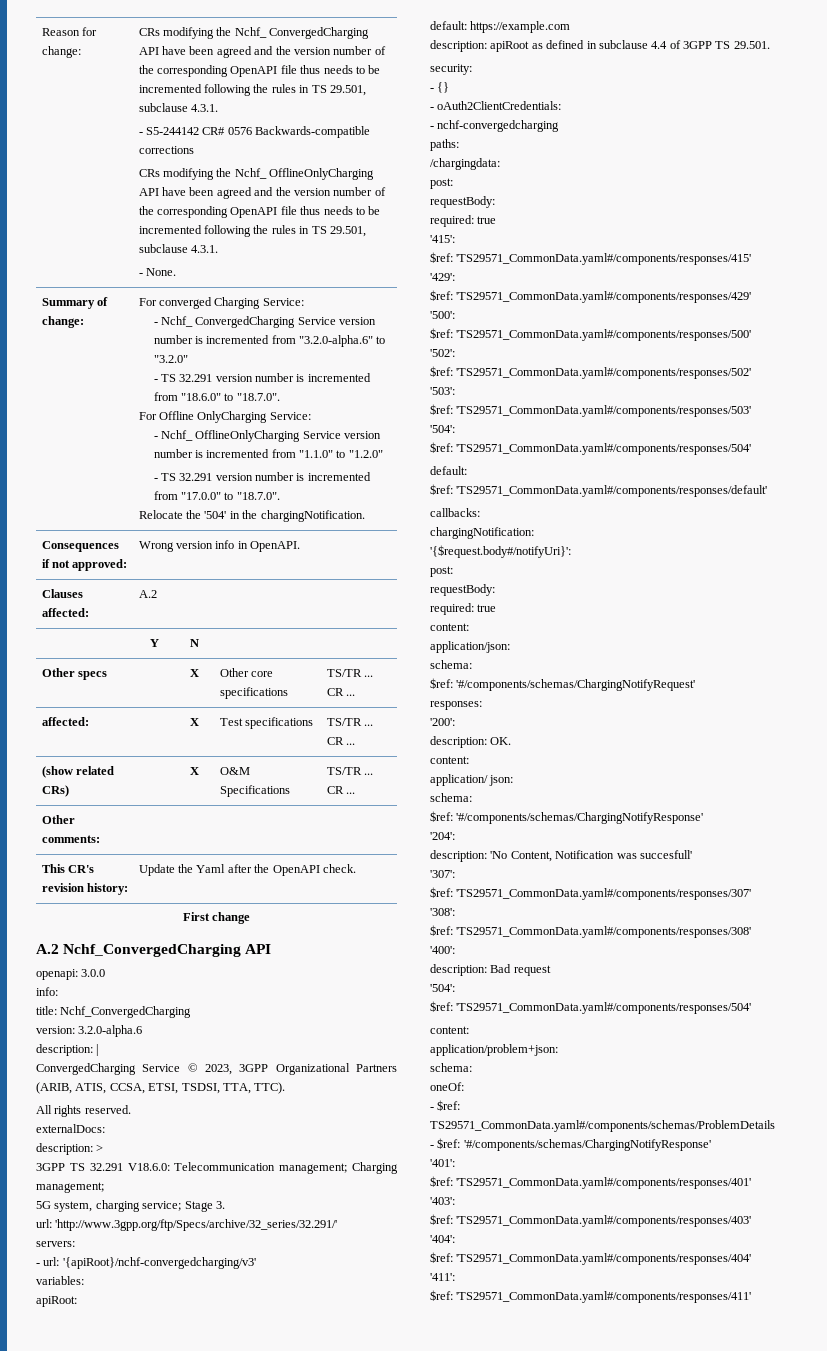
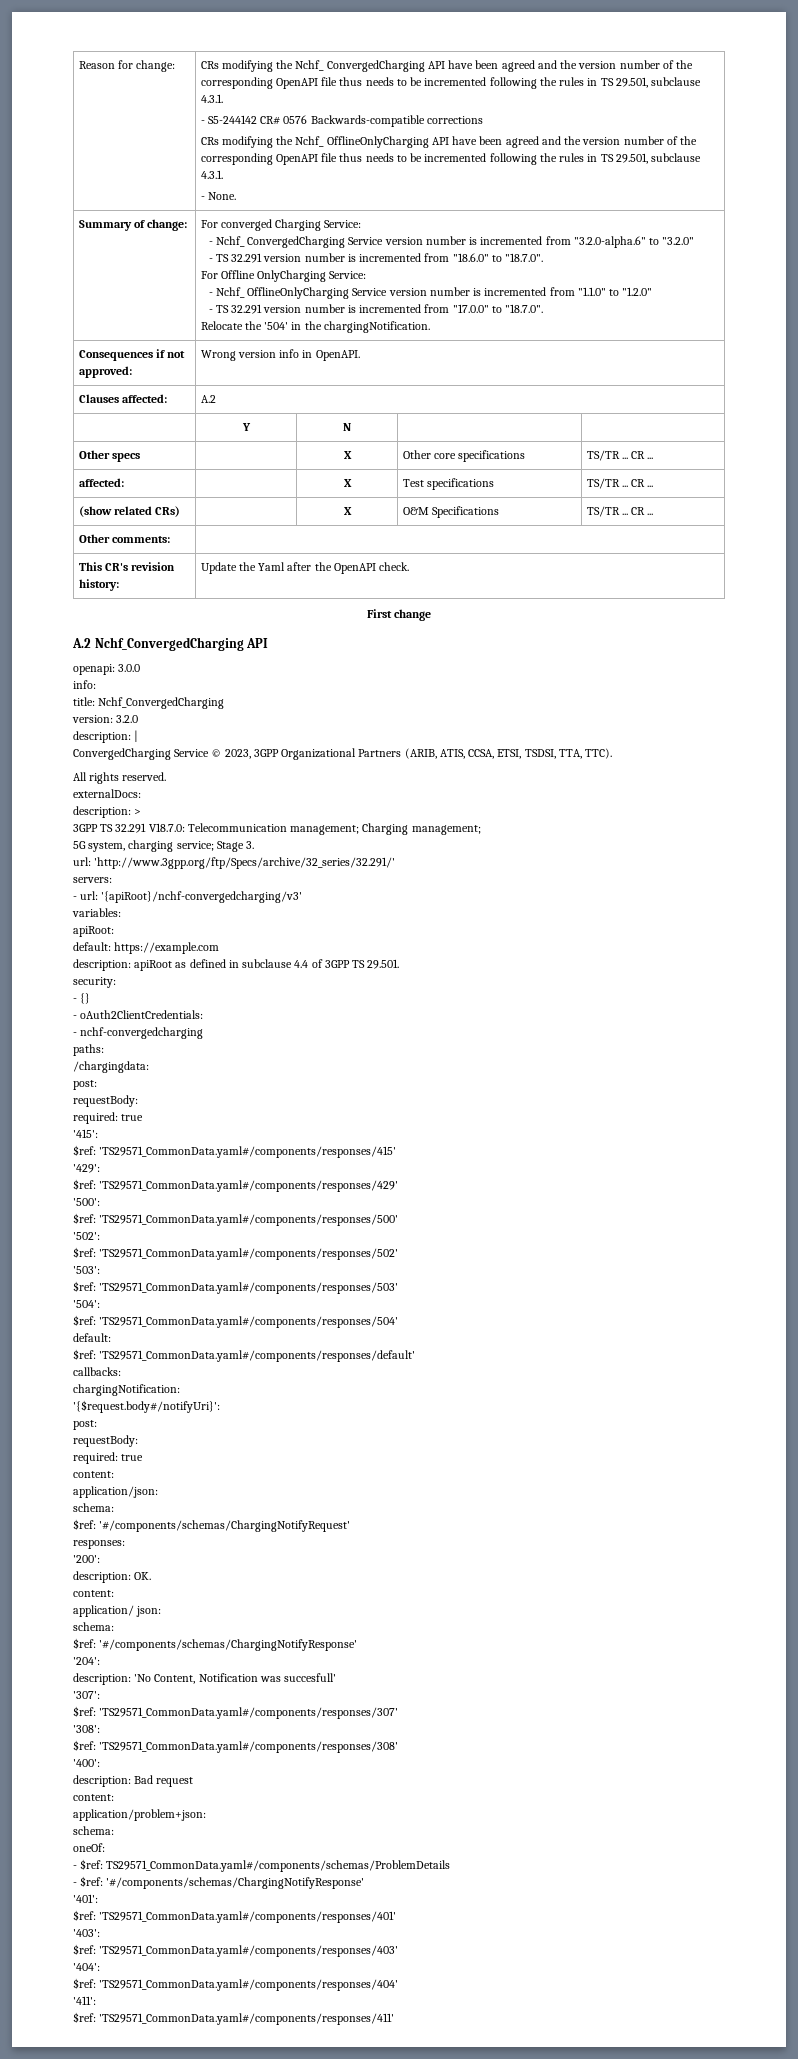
- version: 3.2.0-alpha.6
+ version: 3.2.0
- 3GPP TS 32.291 V18.6.0: Telecommunication management; Charging management;
+ 3GPP TS 32.291 V18.7.0: Telecommunication management; Charging management;
  description: Bad request
- '504':
- $ref: 'TS29571_CommonData.yaml#/components/responses/504'

